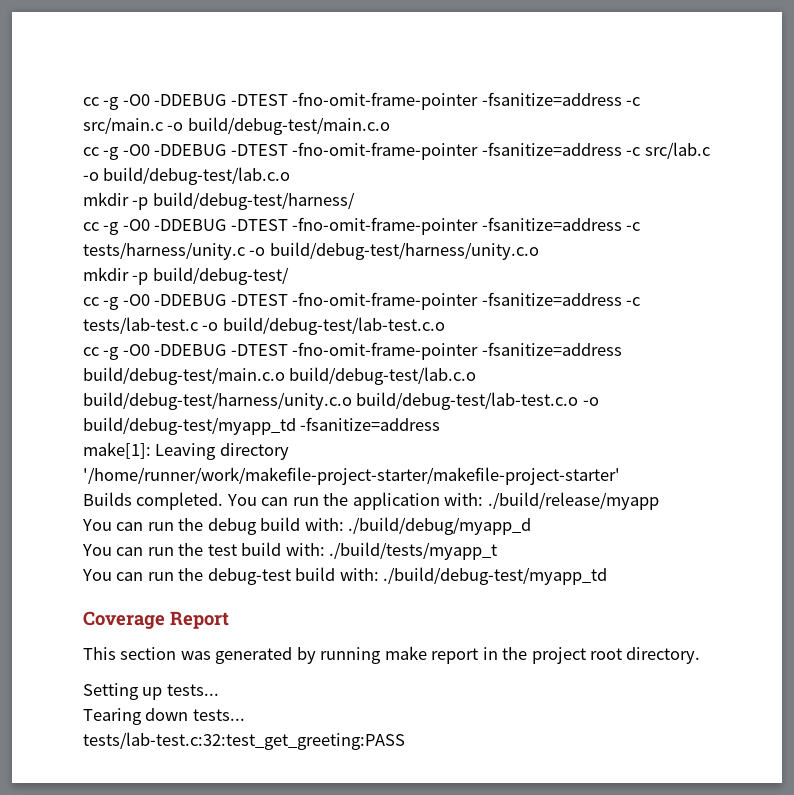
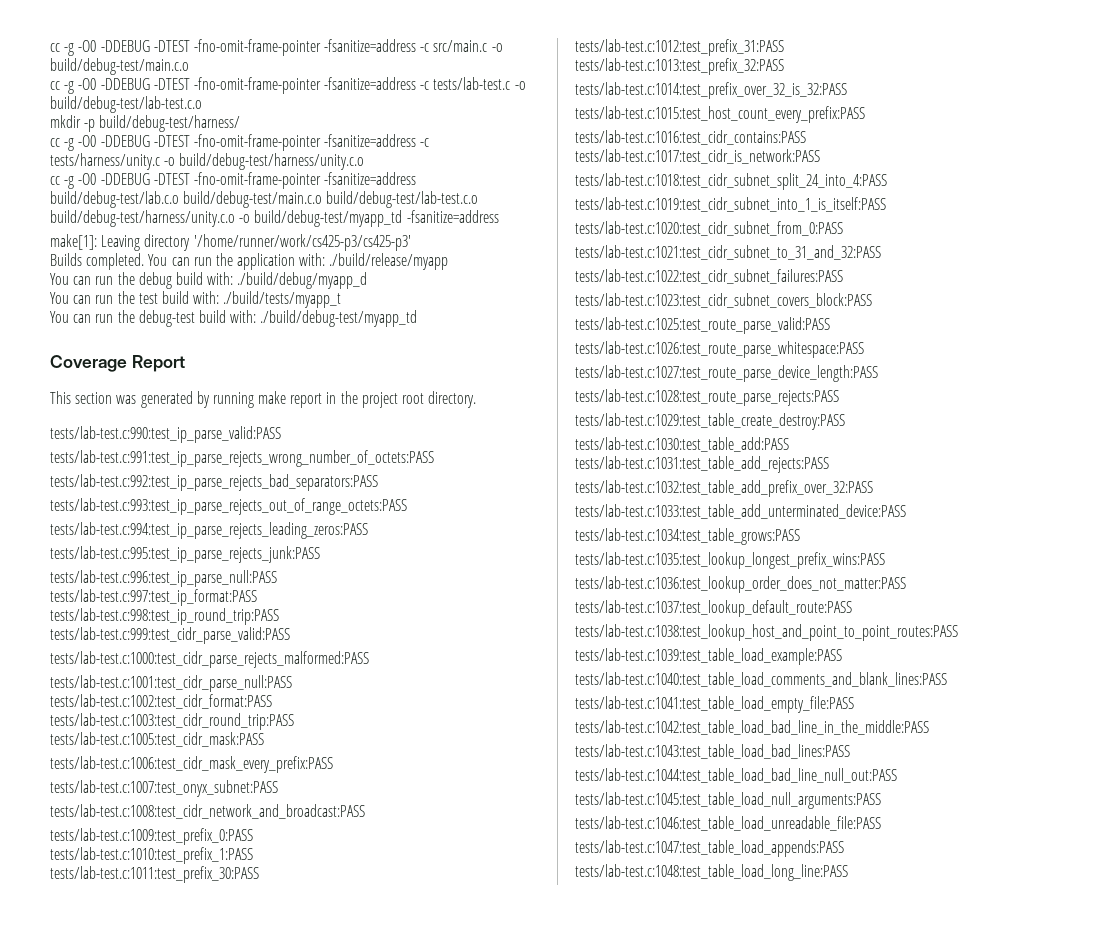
- cc -g -O0 -DDEBUG -DTEST -fno-omit-frame-pointer -fsanitize=address -c src/lab.c -o build/debug-test/lab.c.o
+ cc -g -O0 -DDEBUG -DTEST -fno-omit-frame-pointer -fsanitize=address -c tests/lab-test.c -o build/debug-test/lab-test.c.o
- mkdir -p build/debug-test/
- cc -g -O0 -DDEBUG -DTEST -fno-omit-frame-pointer -fsanitize=address -c tests/lab-test.c -o build/debug-test/lab-test.c.o
- cc -g -O0 -DDEBUG -DTEST -fno-omit-frame-pointer -fsanitize=address build/debug-test/main.c.o build/debug-test/lab.c.o build/debug-test/harness/unity.c.o build/debug-test/lab-test.c.o -o build/debug-test/myapp_td -fsanitize=address
+ cc -g -O0 -DDEBUG -DTEST -fno-omit-frame-pointer -fsanitize=address build/debug-test/lab.c.o build/debug-test/main.c.o build/debug-test/lab-test.c.o build/debug-test/harness/unity.c.o -o build/debug-test/myapp_td -fsanitize=address
- make[1]: Leaving directory '/home/runner/work/makefile-project-starter/makefile-project-starter'
+ make[1]: Leaving directory '/home/runner/work/cs425-p3/cs425-p3'
- Setting up tests...
- Tearing down tests...
- tests/lab-test.c:32:test_get_greeting:PASS
+ tests/lab-test.c:990:test_ip_parse_valid:PASS
+ tests/lab-test.c:991:test_ip_parse_rejects_wrong_number_of_octets:PASS
+ tests/lab-test.c:992:test_ip_parse_rejects_bad_separators:PASS
+ tests/lab-test.c:993:test_ip_parse_rejects_out_of_range_octets:PASS
+ tests/lab-test.c:994:test_ip_parse_rejects_leading_zeros:PASS
+ tests/lab-test.c:995:test_ip_parse_rejects_junk:PASS
+ tests/lab-test.c:996:test_ip_parse_null:PASS
+ tests/lab-test.c:997:test_ip_format:PASS
+ tests/lab-test.c:998:test_ip_round_trip:PASS
+ tests/lab-test.c:999:test_cidr_parse_valid:PASS
+ tests/lab-test.c:1000:test_cidr_parse_rejects_malformed:PASS
+ tests/lab-test.c:1001:test_cidr_parse_null:PASS
+ tests/lab-test.c:1002:test_cidr_format:PASS
+ tests/lab-test.c:1003:test_cidr_round_trip:PASS
+ tests/lab-test.c:1005:test_cidr_mask:PASS
+ tests/lab-test.c:1006:test_cidr_mask_every_prefix:PASS
+ tests/lab-test.c:1007:test_onyx_subnet:PASS
+ tests/lab-test.c:1008:test_cidr_network_and_broadcast:PASS
+ tests/lab-test.c:1009:test_prefix_0:PASS
+ tests/lab-test.c:1010:test_prefix_1:PASS
+ tests/lab-test.c:1011:test_prefix_30:PASS
+ tests/lab-test.c:1012:test_prefix_31:PASS
+ tests/lab-test.c:1013:test_prefix_32:PASS
+ tests/lab-test.c:1014:test_prefix_over_32_is_32:PASS
+ tests/lab-test.c:1015:test_host_count_every_prefix:PASS
+ tests/lab-test.c:1016:test_cidr_contains:PASS
+ tests/lab-test.c:1017:test_cidr_is_network:PASS
+ tests/lab-test.c:1018:test_cidr_subnet_split_24_into_4:PASS
+ tests/lab-test.c:1019:test_cidr_subnet_into_1_is_itself:PASS
+ tests/lab-test.c:1020:test_cidr_subnet_from_0:PASS
+ tests/lab-test.c:1021:test_cidr_subnet_to_31_and_32:PASS
+ tests/lab-test.c:1022:test_cidr_subnet_failures:PASS
+ tests/lab-test.c:1023:test_cidr_subnet_covers_block:PASS
+ tests/lab-test.c:1025:test_route_parse_valid:PASS
+ tests/lab-test.c:1026:test_route_parse_whitespace:PASS
+ tests/lab-test.c:1027:test_route_parse_device_length:PASS
+ tests/lab-test.c:1028:test_route_parse_rejects:PASS
+ tests/lab-test.c:1029:test_table_create_destroy:PASS
+ tests/lab-test.c:1030:test_table_add:PASS
+ tests/lab-test.c:1031:test_table_add_rejects:PASS
+ tests/lab-test.c:1032:test_table_add_prefix_over_32:PASS
+ tests/lab-test.c:1033:test_table_add_unterminated_device:PASS
+ tests/lab-test.c:1034:test_table_grows:PASS
+ tests/lab-test.c:1035:test_lookup_longest_prefix_wins:PASS
+ tests/lab-test.c:1036:test_lookup_order_does_not_matter:PASS
+ tests/lab-test.c:1037:test_lookup_default_route:PASS
+ tests/lab-test.c:1038:test_lookup_host_and_point_to_point_routes:PASS
+ tests/lab-test.c:1039:test_table_load_example:PASS
+ tests/lab-test.c:1040:test_table_load_comments_and_blank_lines:PASS
+ tests/lab-test.c:1041:test_table_load_empty_file:PASS
+ tests/lab-test.c:1042:test_table_load_bad_line_in_the_middle:PASS
+ tests/lab-test.c:1043:test_table_load_bad_lines:PASS
+ tests/lab-test.c:1044:test_table_load_bad_line_null_out:PASS
+ tests/lab-test.c:1045:test_table_load_null_arguments:PASS
+ tests/lab-test.c:1046:test_table_load_unreadable_file:PASS
+ tests/lab-test.c:1047:test_table_load_appends:PASS
+ tests/lab-test.c:1048:test_table_load_long_line:PASS

